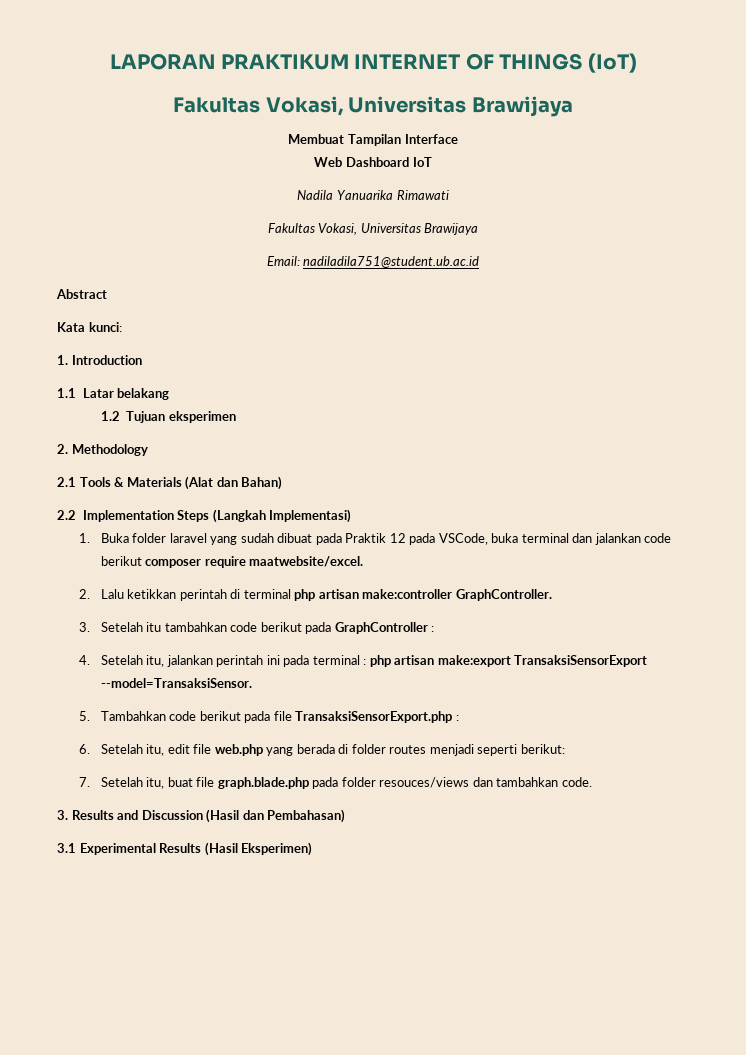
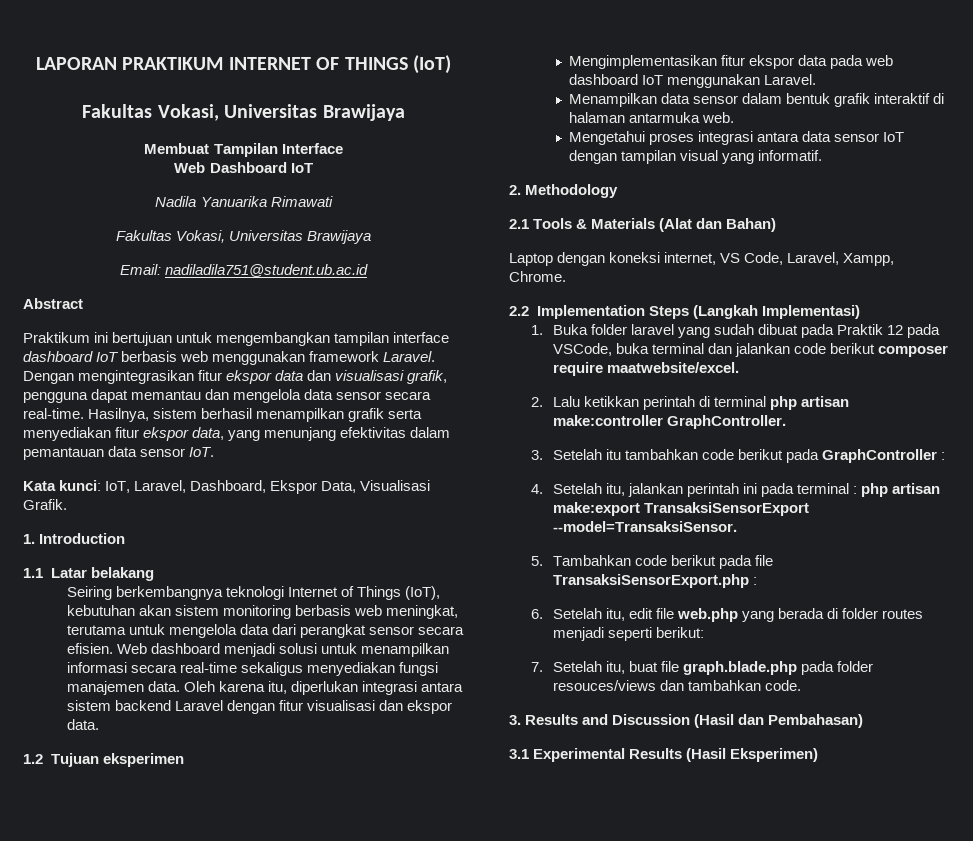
- Kata kunci:
+ Praktikum ini bertujuan untuk mengembangkan tampilan interface dashboard IoT berbasis web menggunakan framework Laravel. Dengan mengintegrasikan fitur ekspor data dan visualisasi grafik, pengguna dapat memantau dan mengelola data sensor secara real-time. Hasilnya, sistem berhasil menampilkan grafik serta menyediakan fitur ekspor data, yang menunjang efektivitas dalam pemantauan data sensor IoT.
+ Kata kunci: IoT, Laravel, Dashboard, Ekspor Data, Visualisasi Grafik.
+ Seiring berkembangnya teknologi Internet of Things (IoT), kebutuhan akan sistem monitoring berbasis web meningkat, terutama untuk mengelola data dari perangkat sensor secara efisien. Web dashboard menjadi solusi untuk menampilkan informasi secara real-time sekaligus menyediakan fungsi manajemen data. Oleh karena itu, diperlukan integrasi antara sistem backend Laravel dengan fitur visualisasi dan ekspor data.
  1.2 Tujuan eksperimen
+ Mengimplementasikan fitur ekspor data pada web dashboard IoT menggunakan Laravel.
+ Menampilkan data sensor dalam bentuk grafik interaktif di halaman antarmuka web.
+ Mengetahui proses integrasi antara data sensor IoT dengan tampilan visual yang informatif.
+ Laptop dengan koneksi internet, VS Code, Laravel, Xampp, Chrome.

